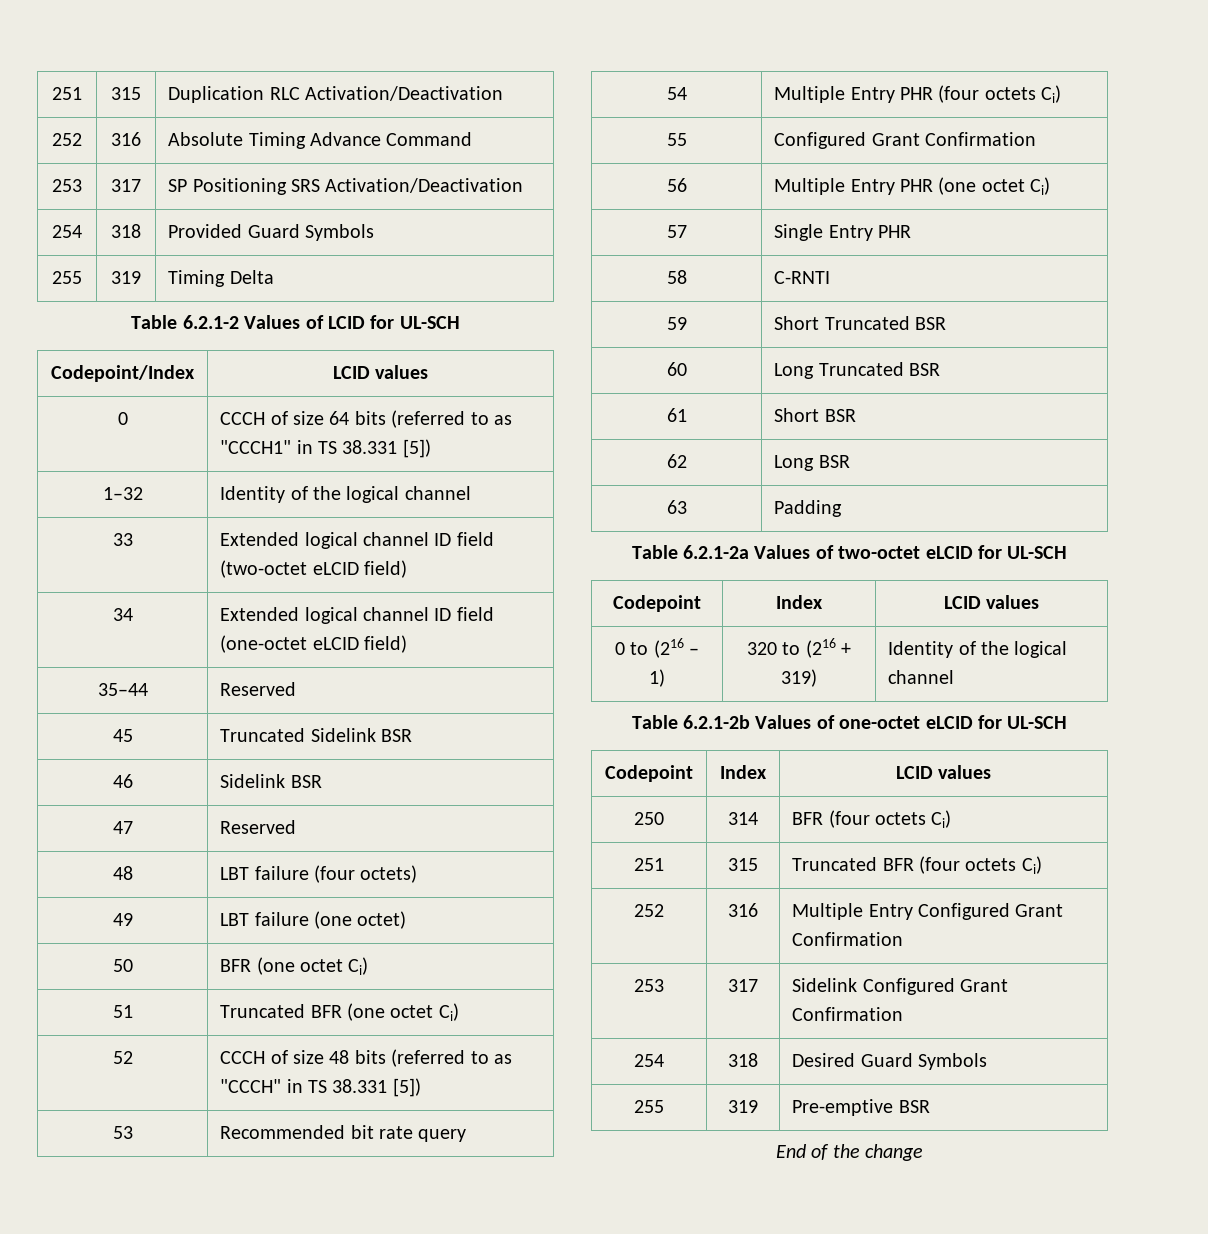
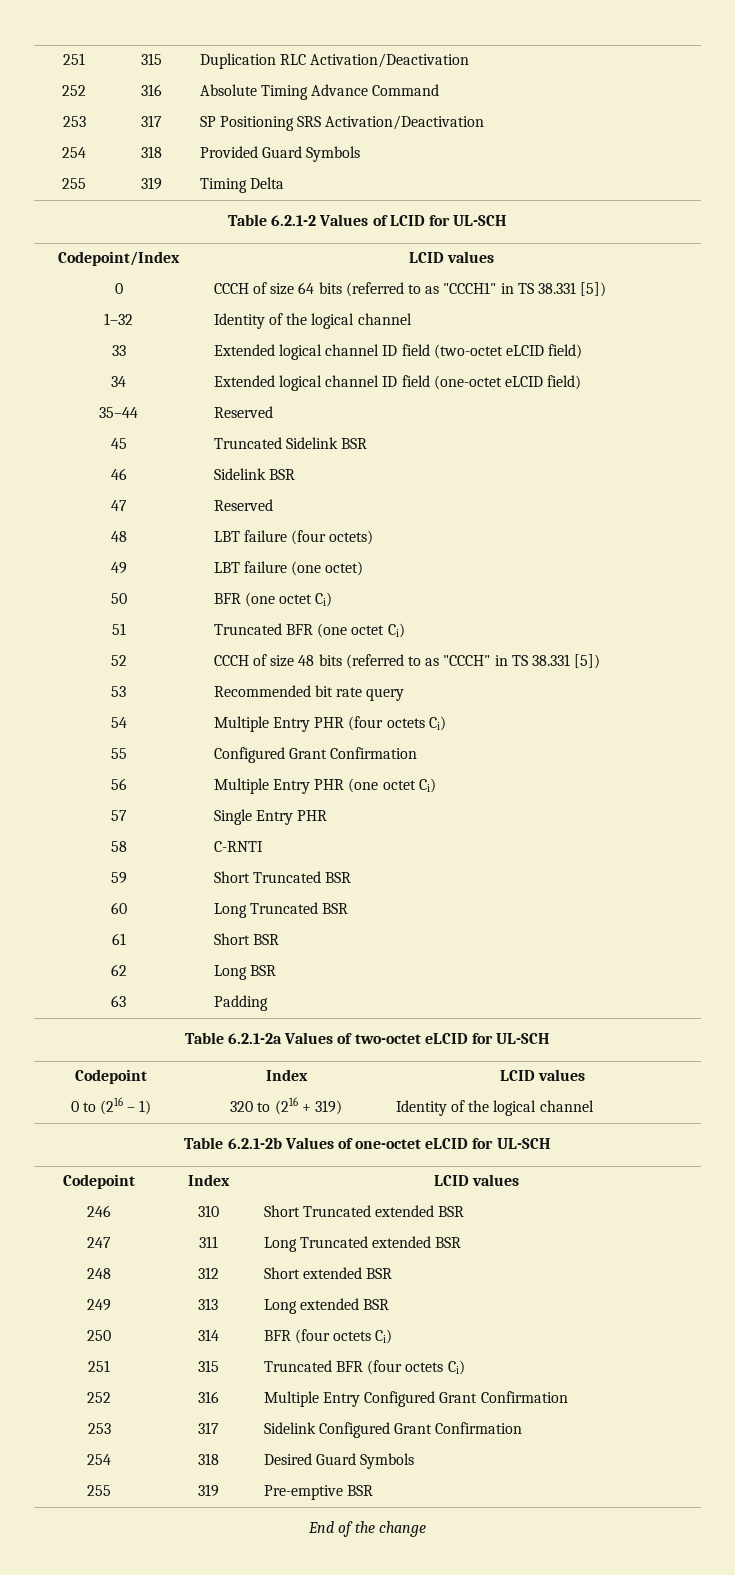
+ 246 | 310 | Short Truncated extended BSR
+ 247 | 311 | Long Truncated extended BSR
+ 248 | 312 | Short extended BSR
+ 249 | 313 | Long extended BSR

